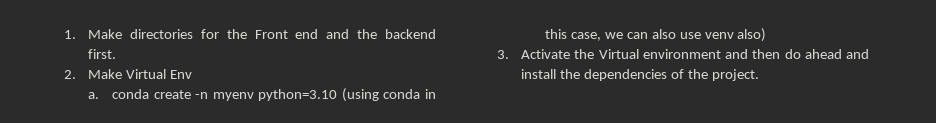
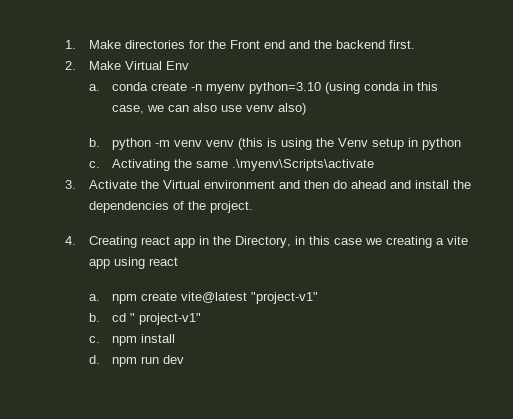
+ b. python -m venv venv (this is using the Venv setup in python
+ c. Activating the same .\myenv\Scripts\activate
+ 4. Creating react app in the Directory, in this case we creating a vite app using react
+ a. npm create vite@latest "project-v1"
+ b. cd " project-v1"
+ c. npm install
+ d. npm run dev

